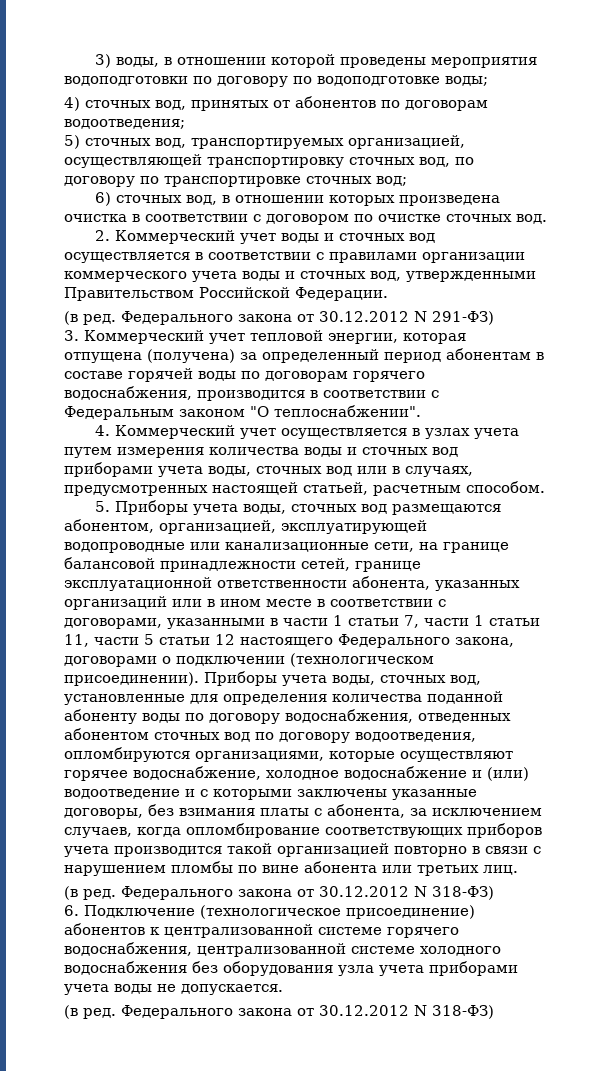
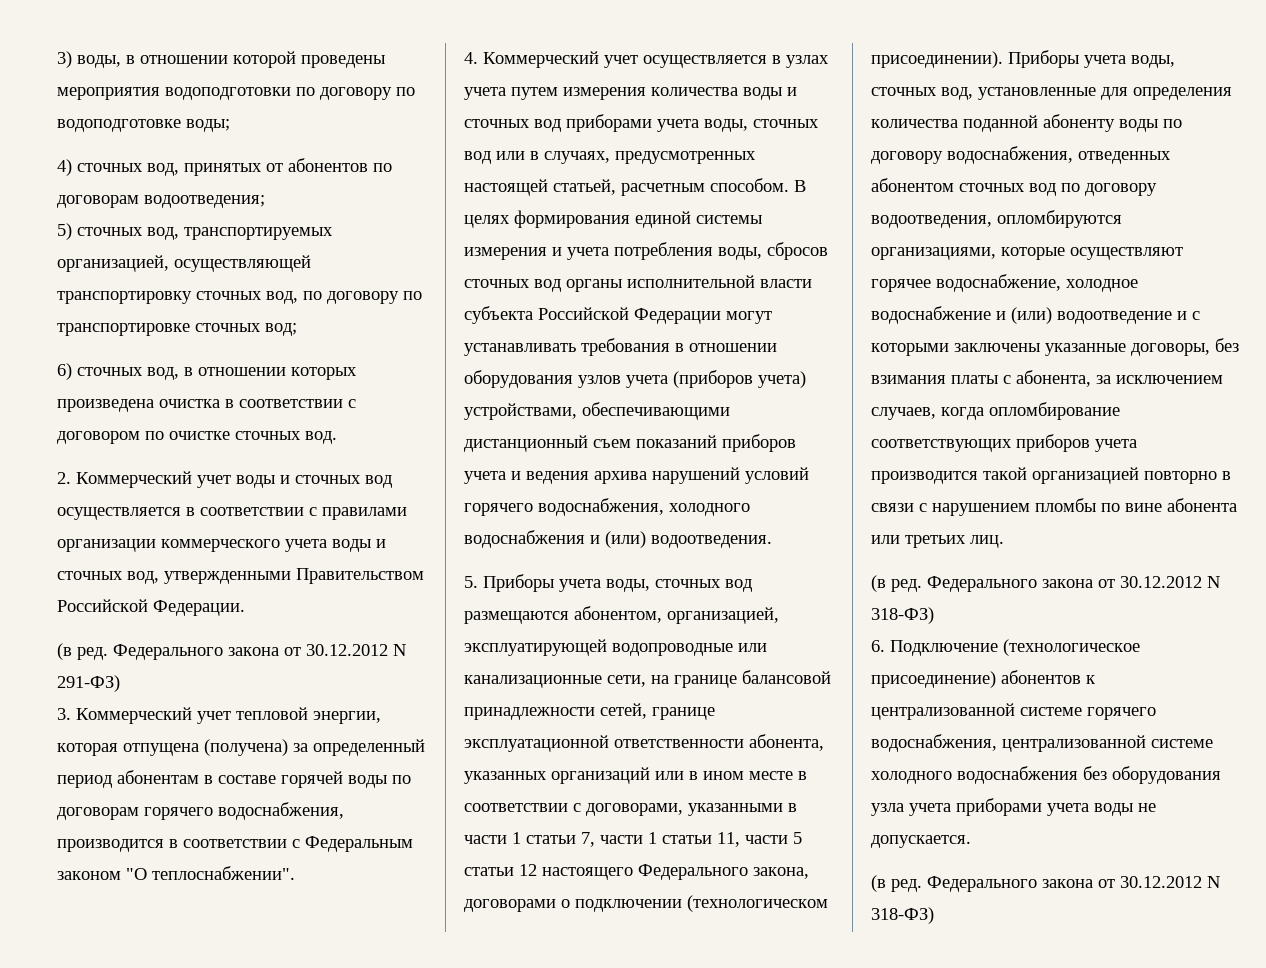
+ В целях формирования единой системы измерения и учета потребления воды, сбросов сточных вод органы исполнительной власти субъекта Российской Федерации могут устанавливать требования в отношении оборудования узлов учета (приборов учета) устройствами, обеспечивающими дистанционный съем показаний приборов учета и ведения архива нарушений условий горячего водоснабжения, холодного водоснабжения и (или) водоотведения.

